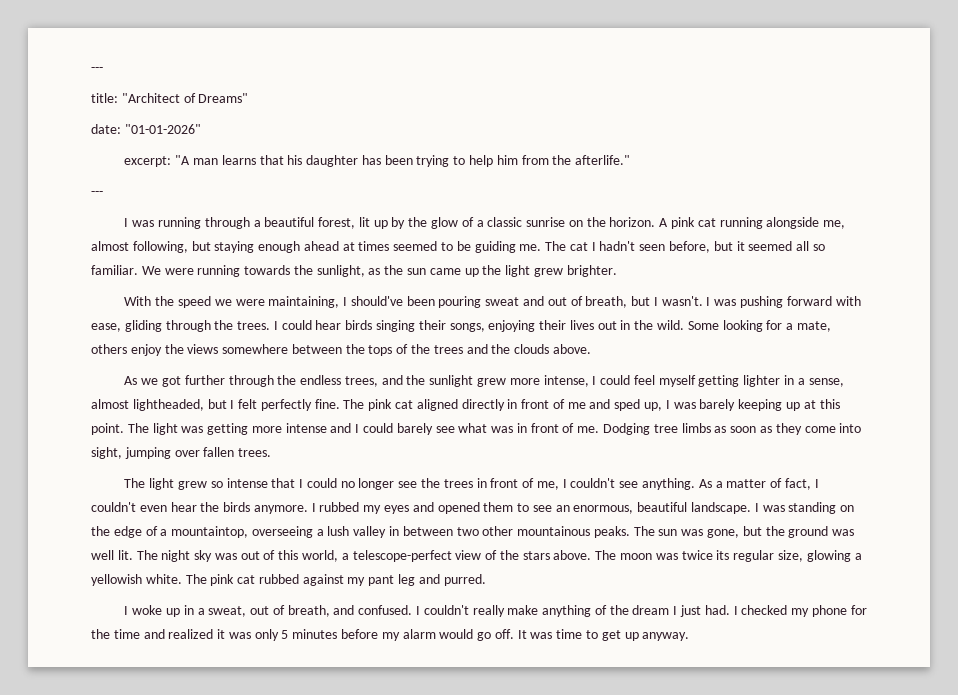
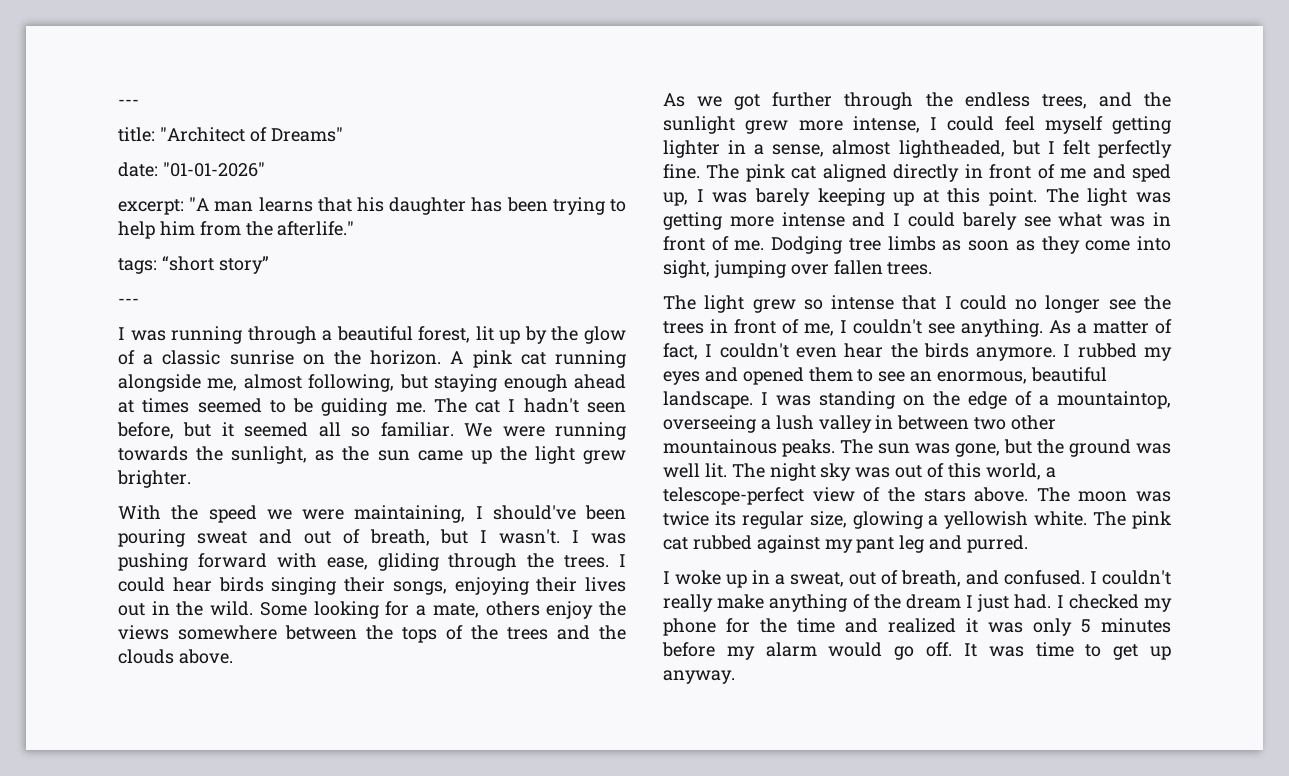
+ tags: “short story”

